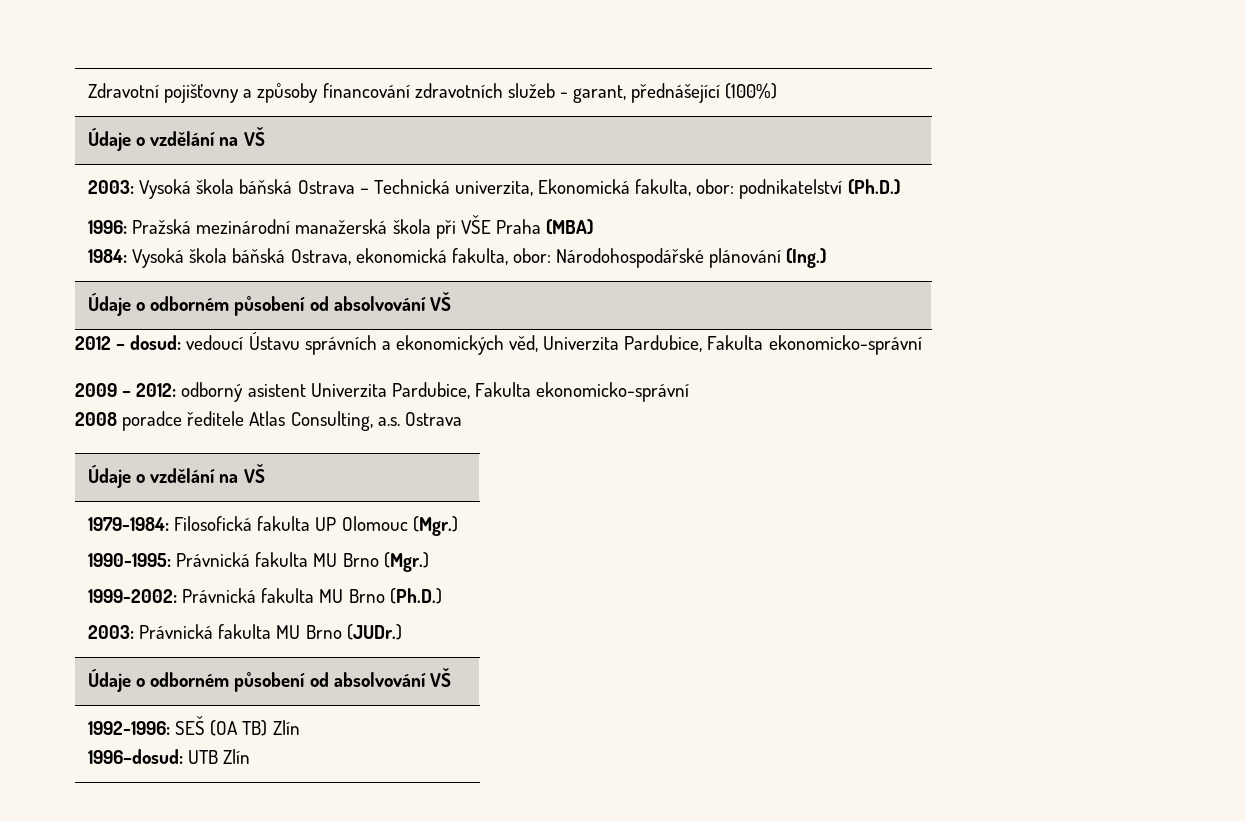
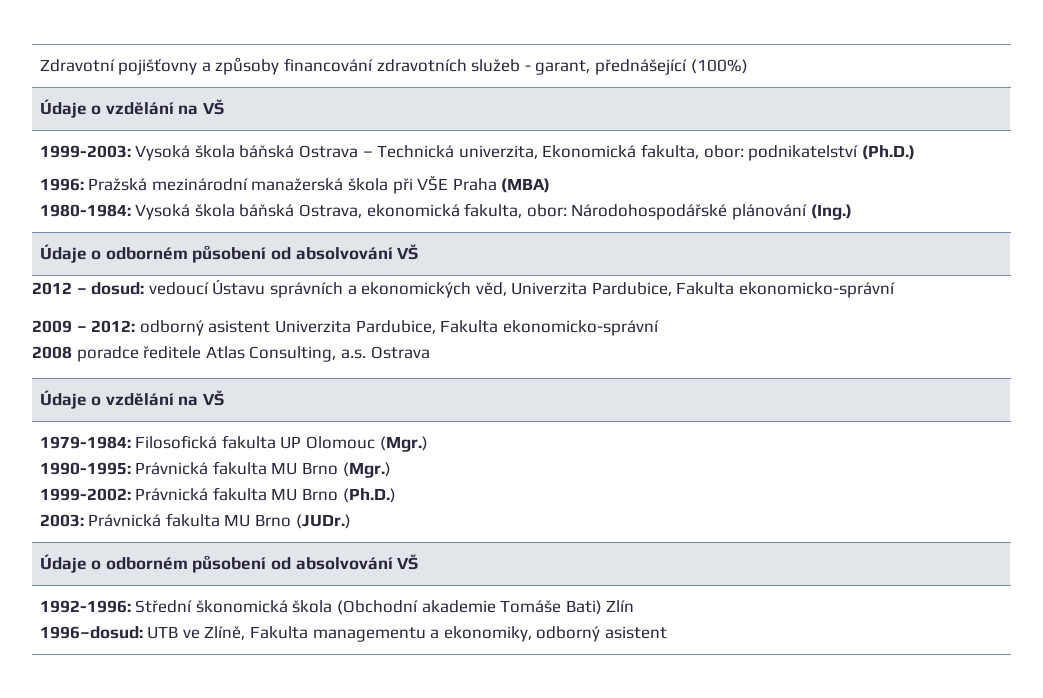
- 2003: Vysoká škola báňská Ostrava – Technická univerzita, Ekonomická fakulta, obor: podnikatelství (Ph.D.)
+ 1999-2003: Vysoká škola báňská Ostrava – Technická univerzita, Ekonomická fakulta, obor: podnikatelství (Ph.D.)
  1996: Pražská mezinárodní manažerská škola při VŠE Praha (MBA)
- 1984: Vysoká škola báňská Ostrava, ekonomická fakulta, obor: Národohospodářské plánování (Ing.)
+ 1980-1984: Vysoká škola báňská Ostrava, ekonomická fakulta, obor: Národohospodářské plánování (Ing.)
- 1992-1996: SEŠ (OA TB) Zlín
- 1996–dosud: UTB Zlín
+ 1992-1996: Střední škonomická škola (Obchodní akademie Tomáše Bati) Zlín
+ 1996–dosud: UTB ve Zlíně, Fakulta managementu a ekonomiky, odborný asistent

